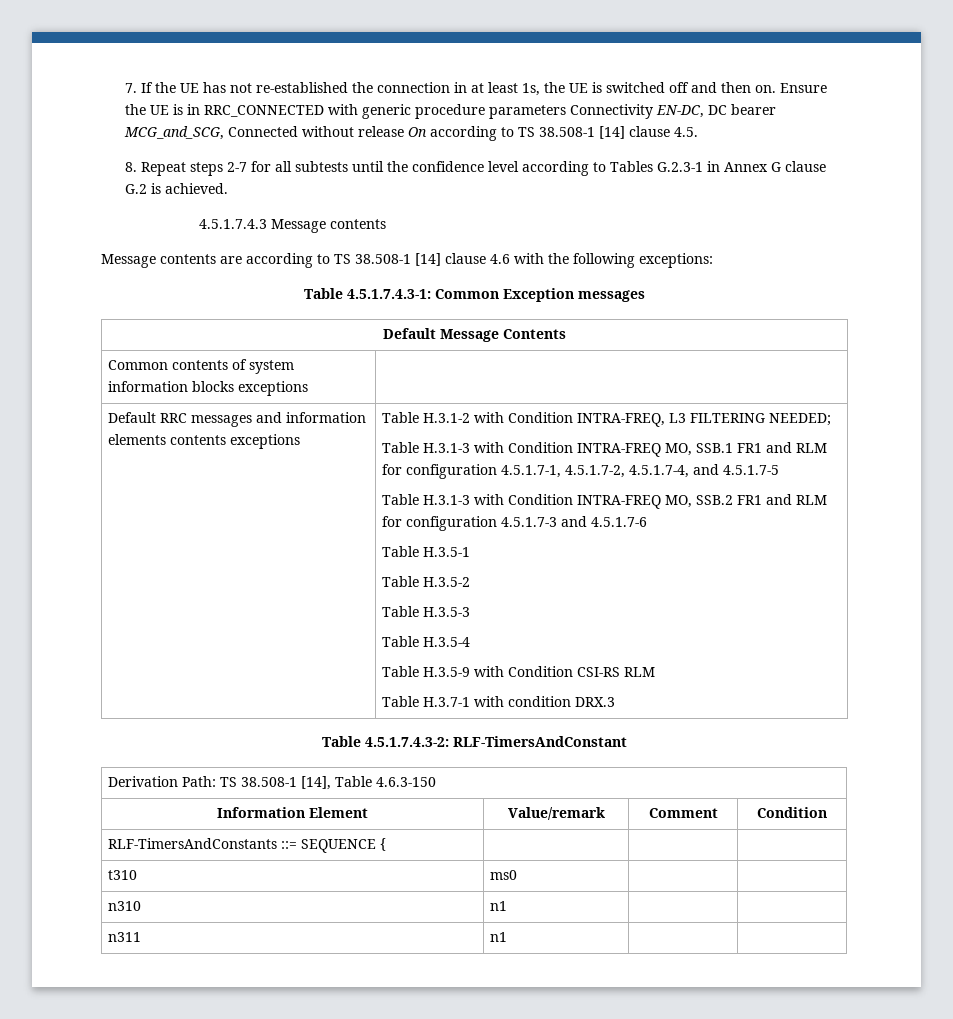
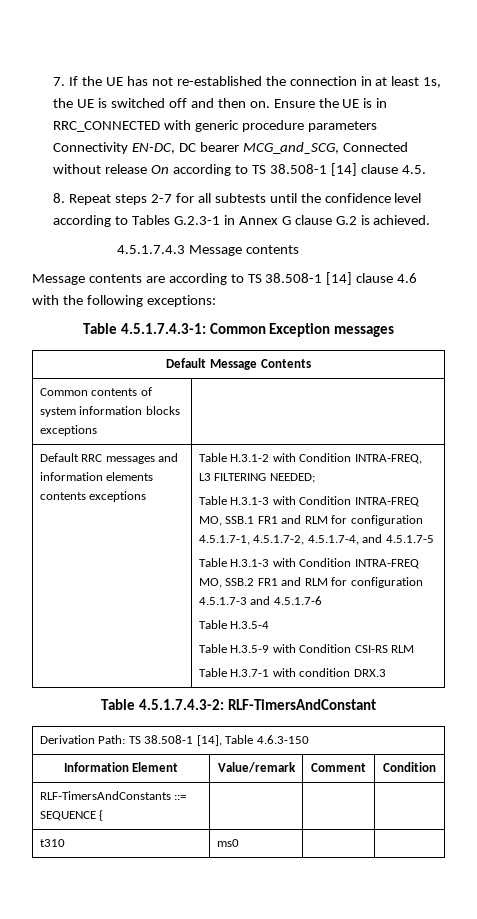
- Table H.3.5-1
- Table H.3.5-2
- Table H.3.5-3
- n310 | n1 | |
- n311 | n1 | |

